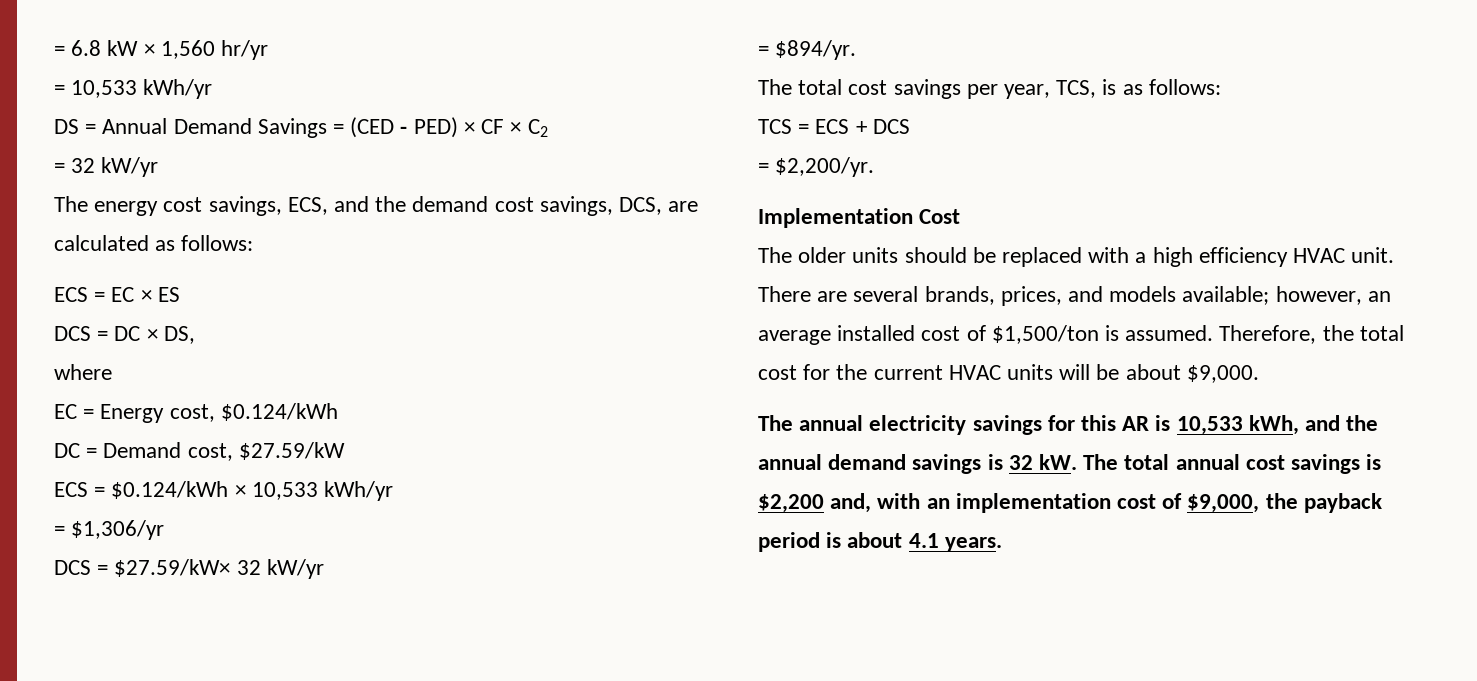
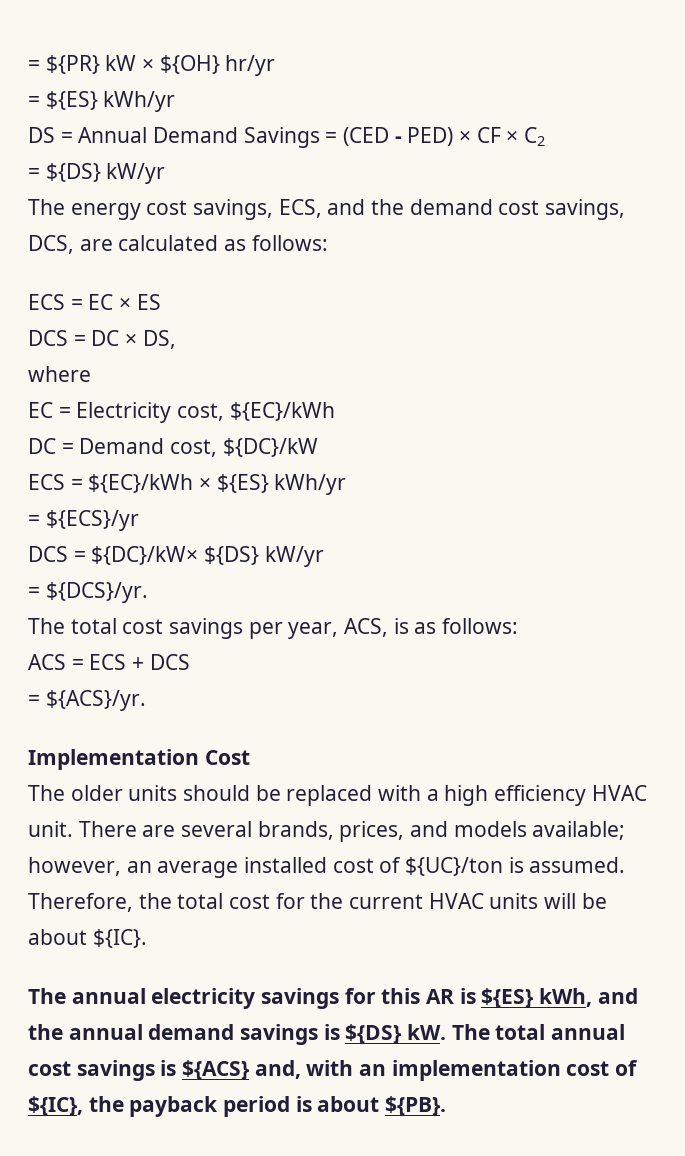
- = 6.8 kW × 1,560 hr/yr
+ = ${PR} kW × ${OH} hr/yr
- = 10,533 kWh/yr
+ = ${ES} kWh/yr
- = 32 kW/yr
+ = ${DS} kW/yr
- EC = Energy cost, $0.124/kWh
+ EC = Electricity cost, ${EC}/kWh
- DC = Demand cost, $27.59/kW
- ECS = $0.124/kWh × 10,533 kWh/yr
+ DC = Demand cost, ${DC}/kW
+ ECS = ${EC}/kWh × ${ES} kWh/yr
- = $1,306/yr
- DCS = $27.59/kW× 32 kW/yr
+ = ${ECS}/yr
+ DCS = ${DC}/kW× ${DS} kW/yr
- = $894/yr.
+ = ${DCS}/yr.
- The total cost savings per year, TCS, is as follows:
+ The total cost savings per year, ACS, is as follows:
- TCS = ECS + DCS
+ ACS = ECS + DCS
- = $2,200/yr.
+ = ${ACS}/yr.
- There are several brands, prices, and models available; however, an average installed cost of $1,500/ton is assumed.
+ There are several brands, prices, and models available; however, an average installed cost of ${UC}/ton is assumed.
- Therefore, the total cost for the current HVAC units will be about $9,000.
+ Therefore, the total cost for the current HVAC units will be about ${IC}.
- The annual electricity savings for this AR is 10,533 kWh, and the annual demand savings is 32 kW.
+ The annual electricity savings for this AR is ${ES} kWh, and the annual demand savings is ${DS} kW.
- The total annual cost savings is $2,200 and, with an implementation cost of $9,000, the payback period is about 4.1 years.
+ The total annual cost savings is ${ACS} and, with an implementation cost of ${IC}, the payback period is about ${PB}.

